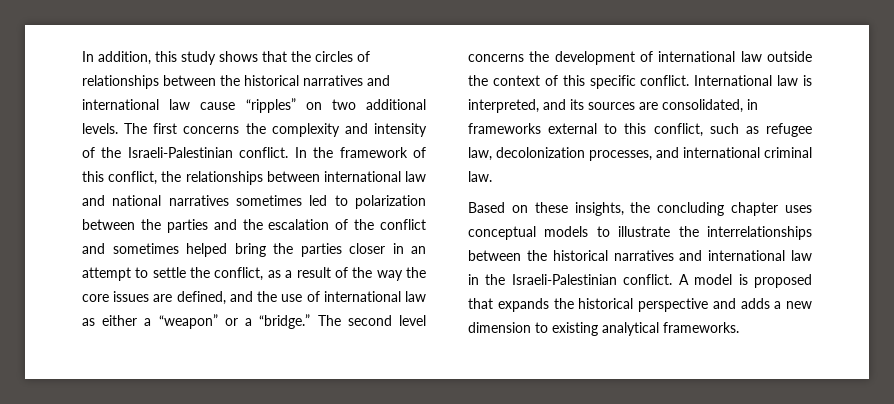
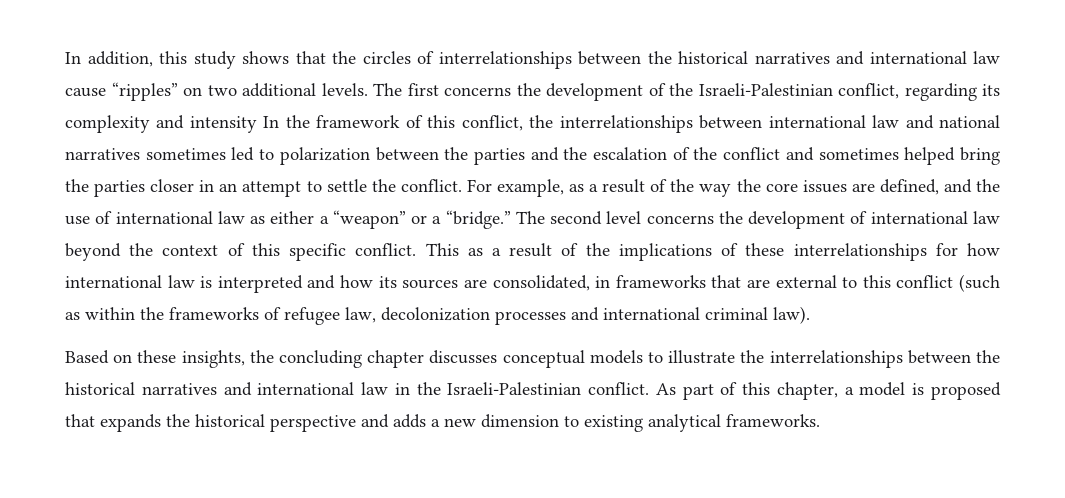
- In addition, this study shows that the circles of relationships between the historical narratives and international law cause “ripples” on two additional levels.
+ In addition, this study shows that the circles of interrelationships between the historical narratives and international law cause “ripples” on two additional levels.
- The first concerns the complexity and intensity of the Israeli-Palestinian conflict. In the framework of this conflict, the relationships between international law and national narratives sometimes led to polarization between the parties and the escalation of the conflict and sometimes helped bring the parties closer in an attempt to settle the conflict, as a result of the way the core issues are defined, and the use of international law as either a “weapon” or a “bridge.”
+ The first concerns the development of the Israeli-Palestinian conflict, regarding its complexity and intensity In the framework of this conflict, the interrelationships between international law and national narratives sometimes led to polarization between the parties and the escalation of the conflict and sometimes helped bring the parties closer in an attempt to settle the conflict. For example, as a result of the way the core issues are defined, and the use of international law as either a “weapon” or a “bridge.”
- The second level concerns the development of international law outside the context of this specific conflict.
+ The second level concerns the development of international law beyond the context of this specific conflict.
- International law is interpreted, and its sources are consolidated, in frameworks external to this conflict, such as refugee law, decolonization processes, and international criminal law.
+ This as a result of the implications of these interrelationships for how international law is interpreted and how its sources are consolidated, in frameworks that are external to this conflict (such as within the frameworks of refugee law, decolonization processes and international criminal law).
- Based on these insights, the concluding chapter uses conceptual models to illustrate the interrelationships between the historical narratives and international law in the Israeli-Palestinian conflict.
+ Based on these insights, the concluding chapter discusses conceptual models to illustrate the interrelationships between the historical narratives and international law in the Israeli-Palestinian conflict.
- A model is proposed that expands the historical perspective and adds a new dimension to existing analytical frameworks.
+ As part of this chapter, a model is proposed that expands the historical perspective and adds a new dimension to existing analytical frameworks.

